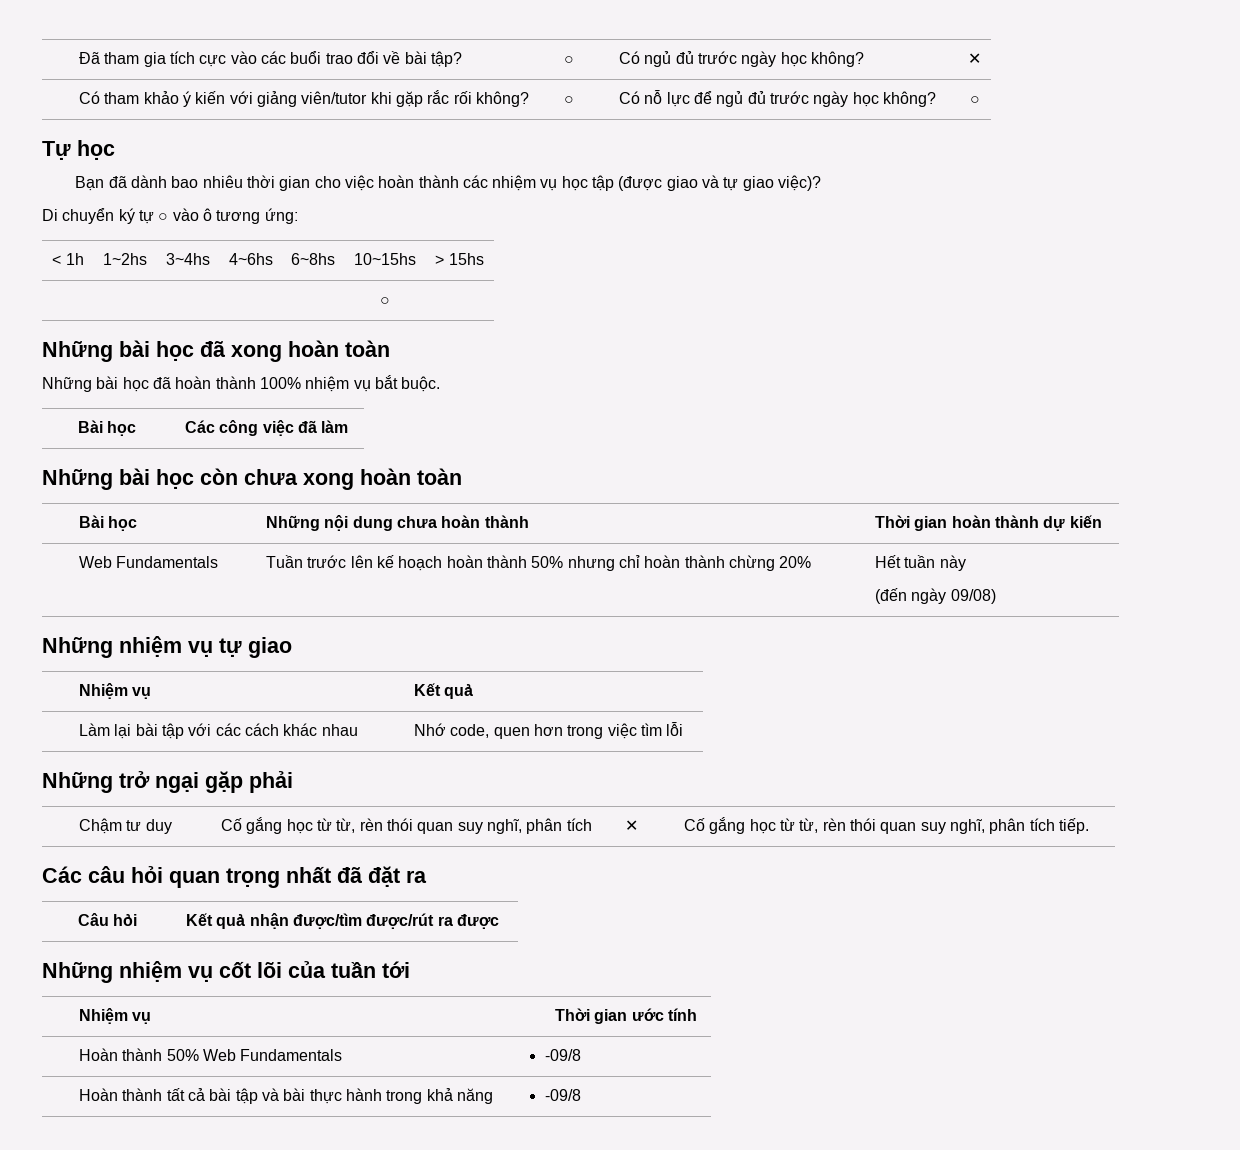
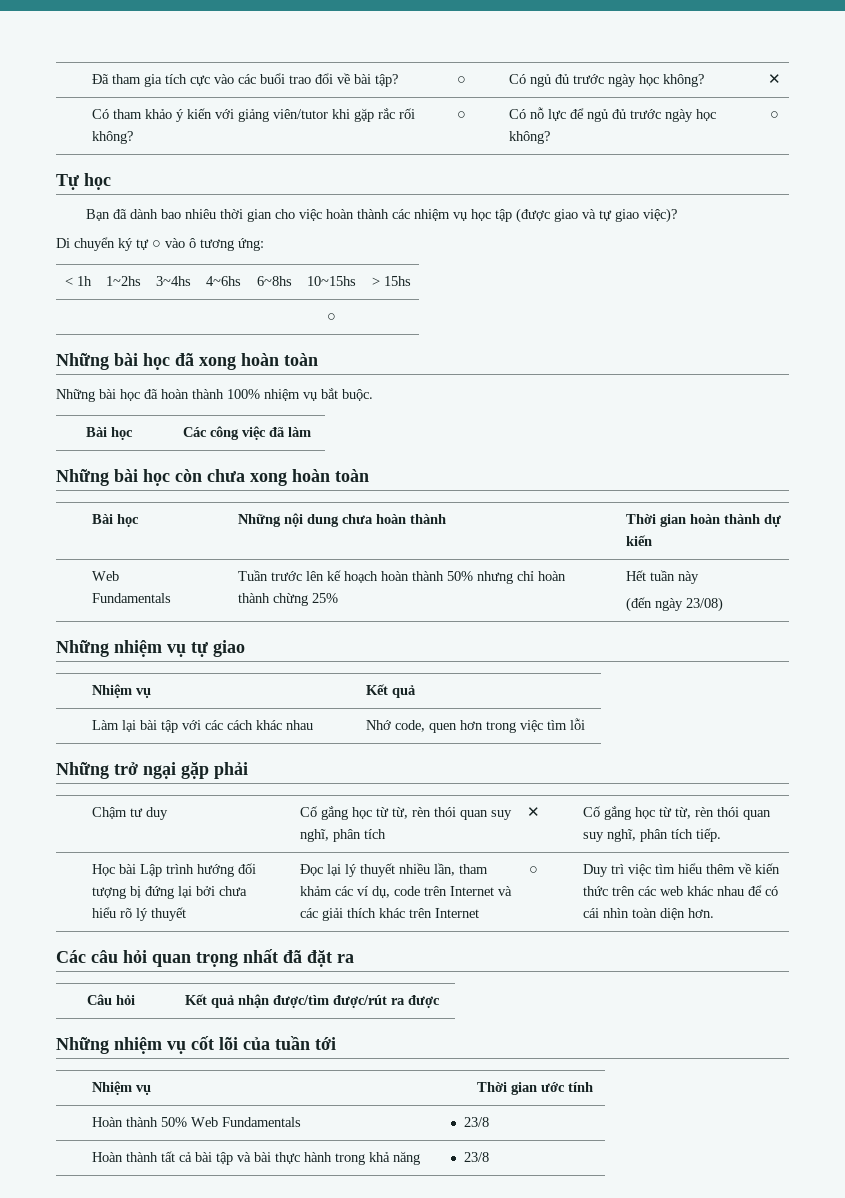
- Web Fundamentals | Tuần trước lên kế hoạch hoàn thành 50% nhưng chỉ hoàn thành chừng 20% | Hết tuần này
- (đến ngày 09/08)
+ Web Fundamentals | Tuần trước lên kế hoạch hoàn thành 50% nhưng chỉ hoàn thành chừng 25% | Hết tuần này
+ (đến ngày 23/08)
+ Học bài Lập trình hướng đối tượng bị đứng lại bởi chưa hiểu rõ lý thuyết | Đọc lại lý thuyết nhiều lần, tham khảm các ví dụ, code trên Internet và các giải thích khác trên Internet | ○ | Duy trì việc tìm hiểu thêm về kiến thức trên các web khác nhau để có cái nhìn toàn diện hơn.
- Hoàn thành 50% Web Fundamentals | -09/8
+ Hoàn thành 50% Web Fundamentals | 23/8
- Hoàn thành tất cả bài tập và bài thực hành trong khả năng | -09/8
+ Hoàn thành tất cả bài tập và bài thực hành trong khả năng | 23/8

